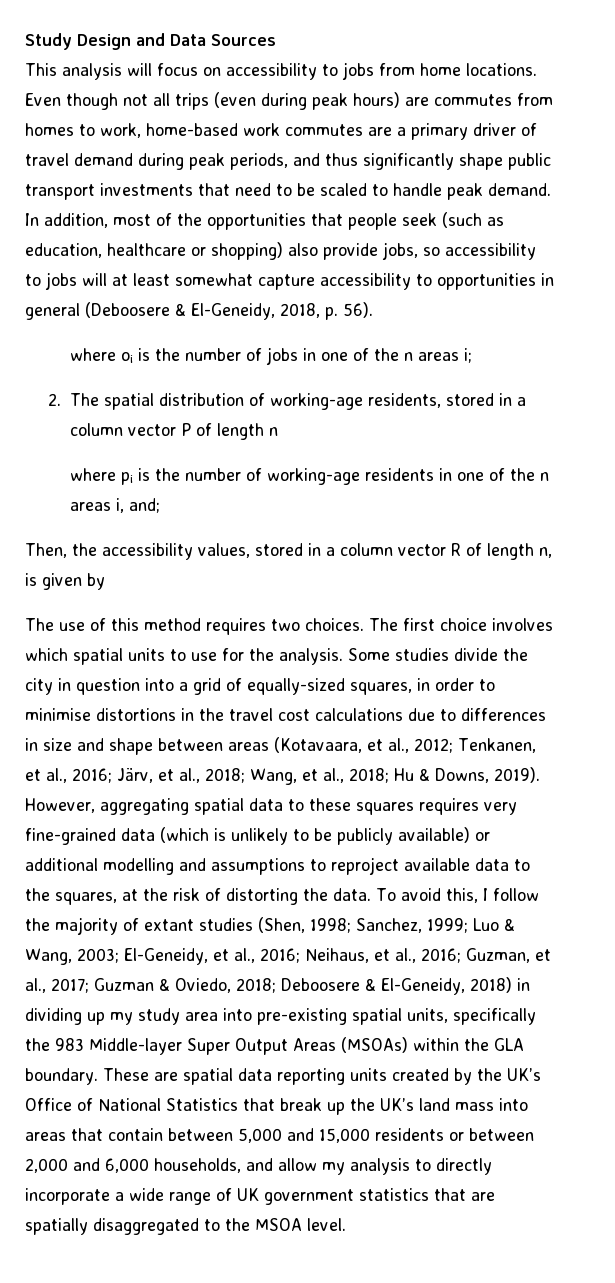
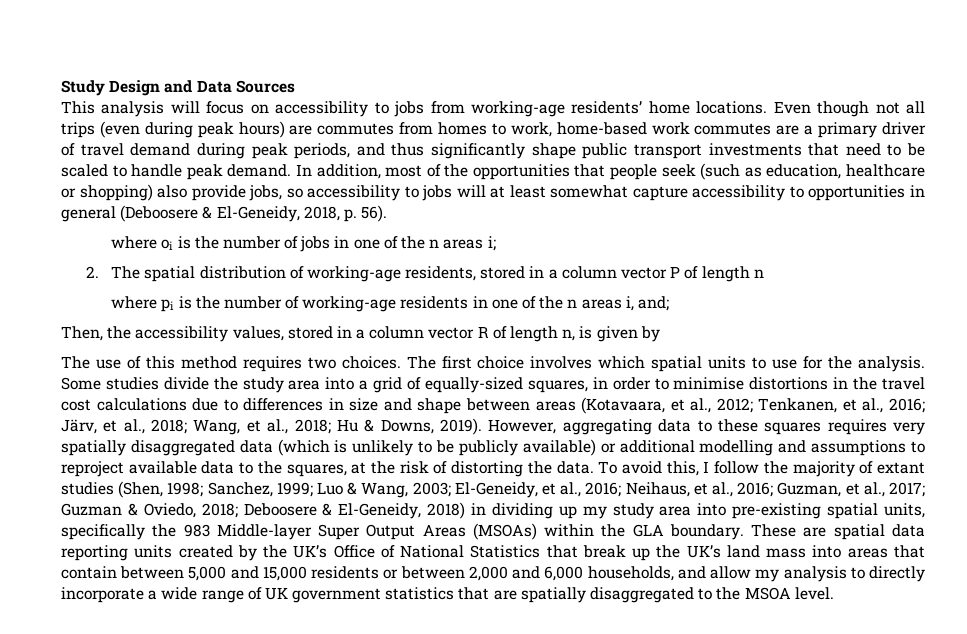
- This analysis will focus on accessibility to jobs from home locations.
+ This analysis will focus on accessibility to jobs from working-age residents’ home locations.
- Some studies divide the city in question into a grid of equally-sized squares, in order to minimise distortions in the travel cost calculations due to differences in size and shape between areas (Kotavaara, et al., 2012; Tenkanen, et al., 2016; Järv, et al., 2018; Wang, et al., 2018; Hu & Downs, 2019).
+ Some studies divide the study area into a grid of equally-sized squares, in order to minimise distortions in the travel cost calculations due to differences in size and shape between areas (Kotavaara, et al., 2012; Tenkanen, et al., 2016; Järv, et al., 2018; Wang, et al., 2018; Hu & Downs, 2019).
- However, aggregating spatial data to these squares requires very fine-grained data (which is unlikely to be publicly available) or additional modelling and assumptions to reproject available data to the squares, at the risk of distorting the data.
+ However, aggregating data to these squares requires very spatially disaggregated data (which is unlikely to be publicly available) or additional modelling and assumptions to reproject available data to the squares, at the risk of distorting the data.

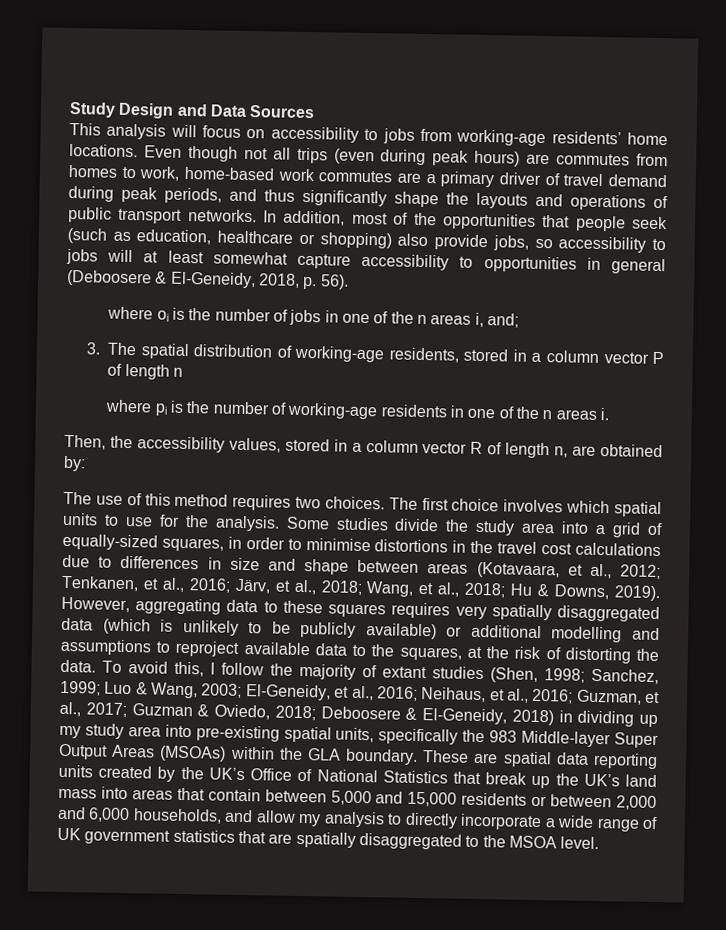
- Even though not all trips (even during peak hours) are commutes from homes to work, home-based work commutes are a primary driver of travel demand during peak periods, and thus significantly shape public transport investments that need to be scaled to handle peak demand.
+ Even though not all trips (even during peak hours) are commutes from homes to work, home-based work commutes are a primary driver of travel demand during peak periods, and thus significantly shape the layouts and operations of public transport networks.
- where oi is the number of jobs in one of the n areas i;
- 2. The spatial distribution of working-age residents, stored in a column vector P of length n
+ where oi is the number of jobs in one of the n areas i, and;
+ 3. The spatial distribution of working-age residents, stored in a column vector P of length n
- where pi is the number of working-age residents in one of the n areas i, and;
+ where pi is the number of working-age residents in one of the n areas i.
- Then, the accessibility values, stored in a column vector R of length n, is given by
+ Then, the accessibility values, stored in a column vector R of length n, are obtained by:

